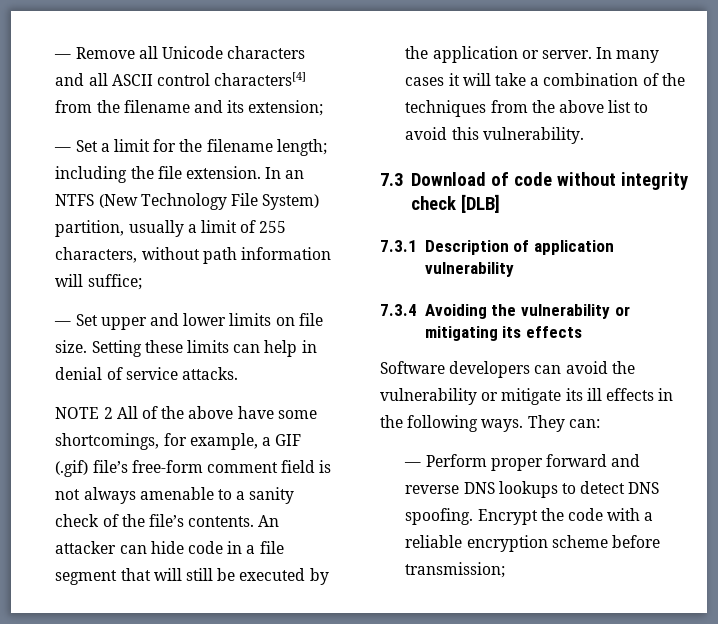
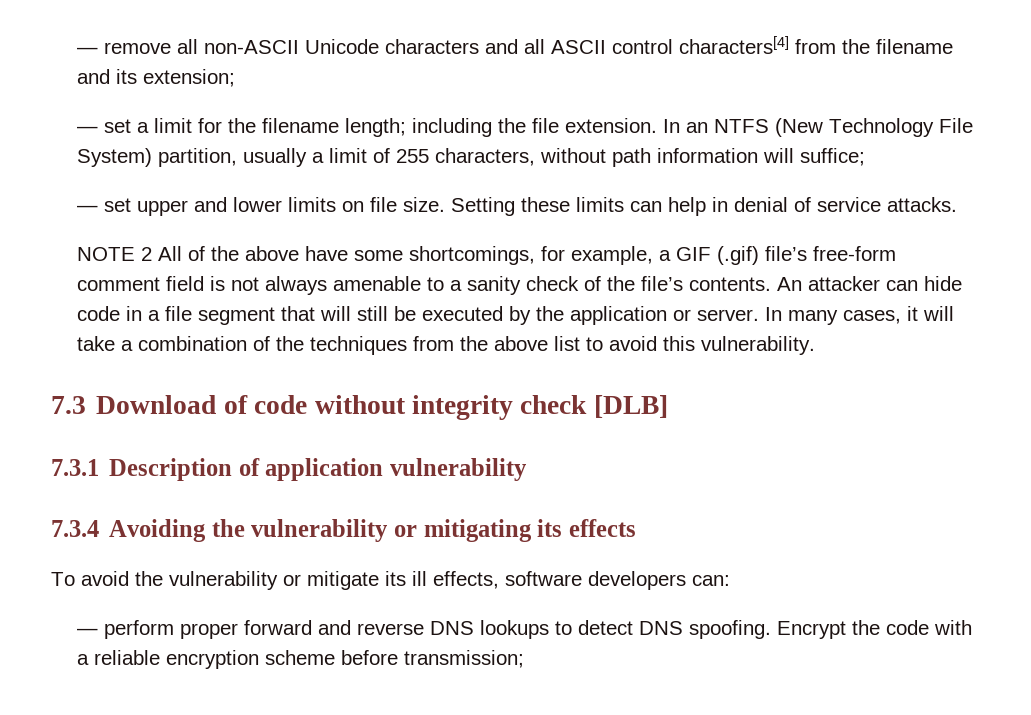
- — Remove all Unicode characters and all ASCII control characters[4] from the filename and its extension;
+ — remove all non-ASCII Unicode characters and all ASCII control characters[4] from the filename and its extension;
- — Set a limit for the filename length; including the file extension.
+ — set a limit for the filename length; including the file extension.
- — Set upper and lower limits on file size.
+ — set upper and lower limits on file size.
- In many cases it will take a combination of the techniques from the above list to avoid this vulnerability.
+ In many cases, it will take a combination of the techniques from the above list to avoid this vulnerability.
- Software developers can avoid the vulnerability or mitigate its ill effects in the following ways. They can:
+ To avoid the vulnerability or mitigate its ill effects, software developers can:
- — Perform proper forward and reverse DNS lookups to detect DNS spoofing.
+ — perform proper forward and reverse DNS lookups to detect DNS spoofing.

